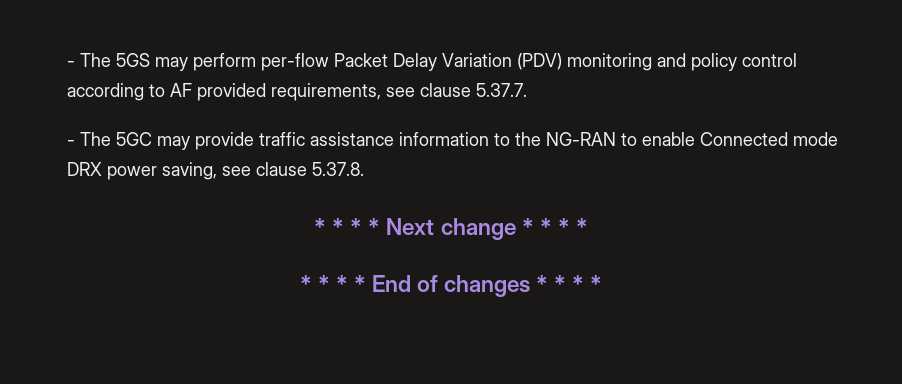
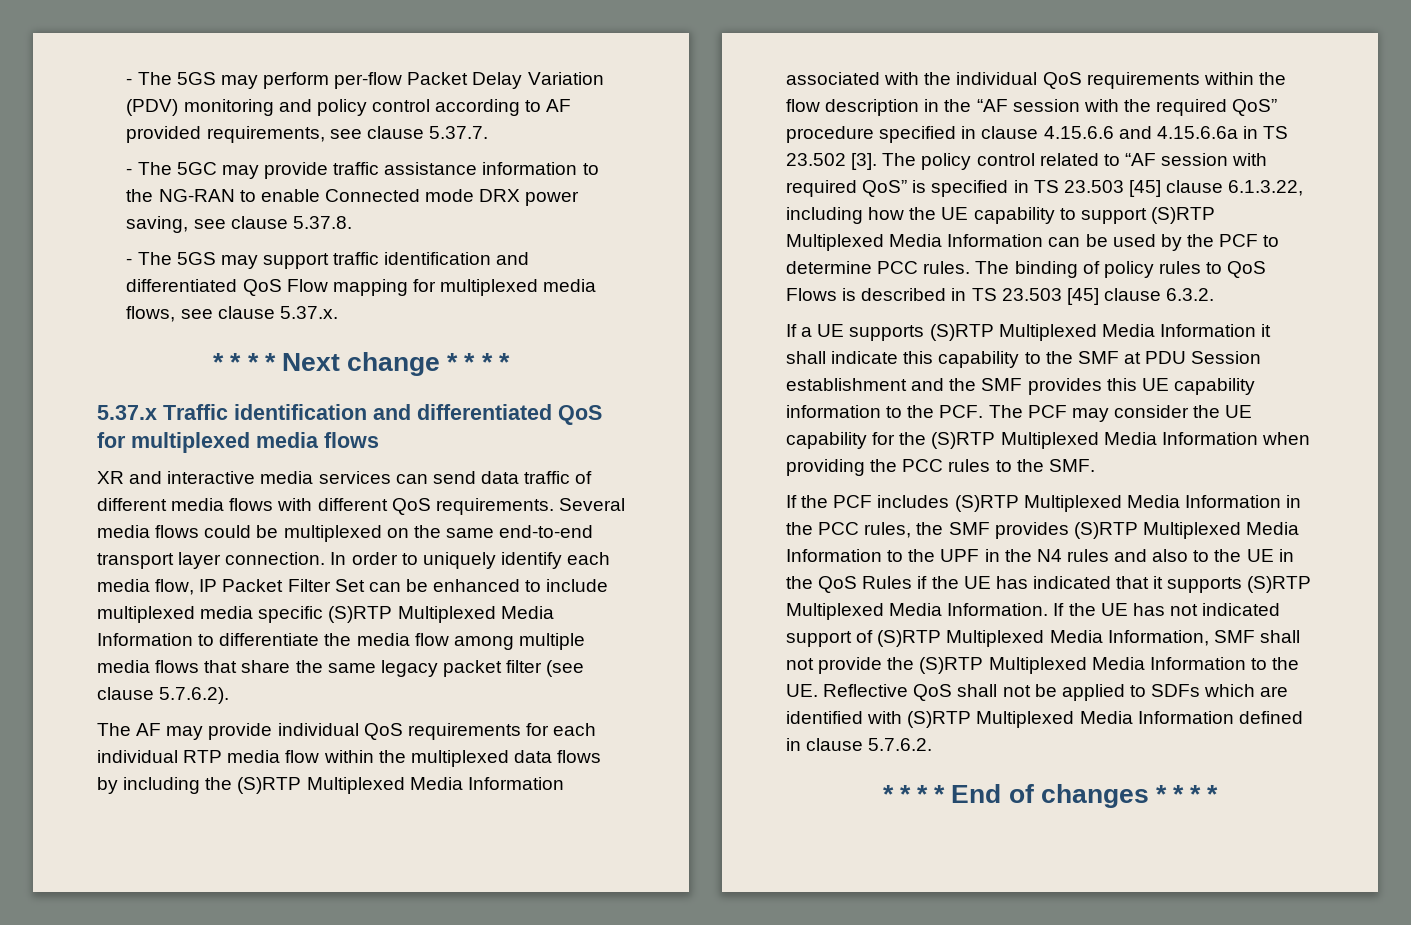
+ - The 5GS may support traffic identification and differentiated QoS Flow mapping for multiplexed media flows, see clause 5.37.x.
+ 5.37.x Traffic identification and differentiated QoS for multiplexed media flows
+ XR and interactive media services can send data traffic of different media flows with different QoS requirements. Several media flows could be multiplexed on the same end-to-end transport layer connection. In order to uniquely identify each media flow, IP Packet Filter Set can be enhanced to include multiplexed media specific (S)RTP Multiplexed Media Information to differentiate the media flow among multiple media flows that share the same legacy packet filter (see clause 5.7.6.2).
+ The AF may provide individual QoS requirements for each individual RTP media flow within the multiplexed data flows by including the (S)RTP Multiplexed Media Information associated with the individual QoS requirements within the flow description in the “AF session with the required QoS” procedure specified in clause 4.15.6.6 and 4.15.6.6a in TS 23.502 [3]. The policy control related to “AF session with required QoS” is specified in TS 23.503 [45] clause 6.1.3.22, including how the UE capability to support (S)RTP Multiplexed Media Information can be used by the PCF to determine PCC rules. The binding of policy rules to QoS Flows is described in TS 23.503 [45] clause 6.3.2.
+ If a UE supports (S)RTP Multiplexed Media Information it shall indicate this capability to the SMF at PDU Session establishment and the SMF provides this UE capability information to the PCF. The PCF may consider the UE capability for the (S)RTP Multiplexed Media Information when providing the PCC rules to the SMF.
+ If the PCF includes (S)RTP Multiplexed Media Information in the PCC rules, the SMF provides (S)RTP Multiplexed Media Information to the UPF in the N4 rules and also to the UE in the QoS Rules if the UE has indicated that it supports (S)RTP Multiplexed Media Information. If the UE has not indicated support of (S)RTP Multiplexed Media Information, SMF shall not provide the (S)RTP Multiplexed Media Information to the UE. Reflective QoS shall not be applied to SDFs which are identified with (S)RTP Multiplexed Media Information defined in clause 5.7.6.2.

